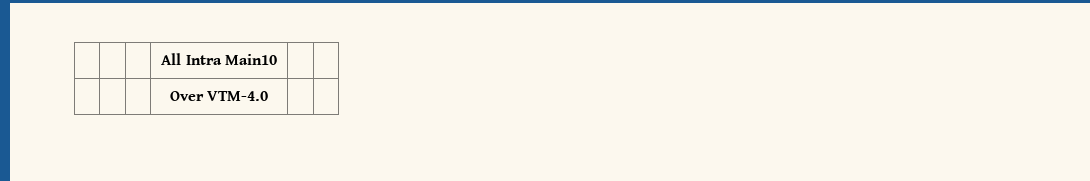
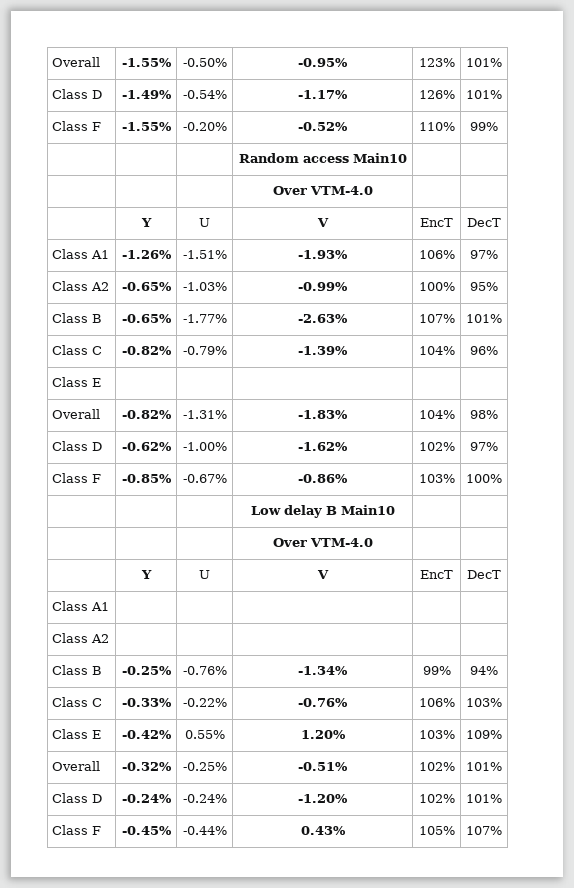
- | | | All Intra Main10 | |
+ Overall | -1.55% | -0.50% | -0.95% | 123% | 101%
+ Class D | -1.49% | -0.54% | -1.17% | 126% | 101%
+ Class F | -1.55% | -0.20% | -0.52% | 110% | 99%
+ | | | Random access Main10 | |
  | | | Over VTM-4.0 | |
+ | Y | U | V | EncT | DecT
+ Class A1 | -1.26% | -1.51% | -1.93% | 106% | 97%
+ Class A2 | -0.65% | -1.03% | -0.99% | 100% | 95%
+ Class B | -0.65% | -1.77% | -2.63% | 107% | 101%
+ Class C | -0.82% | -0.79% | -1.39% | 104% | 96%
+ Class E | | | | |
+ Overall | -0.82% | -1.31% | -1.83% | 104% | 98%
+ Class D | -0.62% | -1.00% | -1.62% | 102% | 97%
+ Class F | -0.85% | -0.67% | -0.86% | 103% | 100%
+ | | | Low delay B Main10 | |
+ | | | Over VTM-4.0 | |
+ | Y | U | V | EncT | DecT
+ Class A1 | | | | |
+ Class A2 | | | | |
+ Class B | -0.25% | -0.76% | -1.34% | 99% | 94%
+ Class C | -0.33% | -0.22% | -0.76% | 106% | 103%
+ Class E | -0.42% | 0.55% | 1.20% | 103% | 109%
+ Overall | -0.32% | -0.25% | -0.51% | 102% | 101%
+ Class D | -0.24% | -0.24% | -1.20% | 102% | 101%
+ Class F | -0.45% | -0.44% | 0.43% | 105% | 107%

